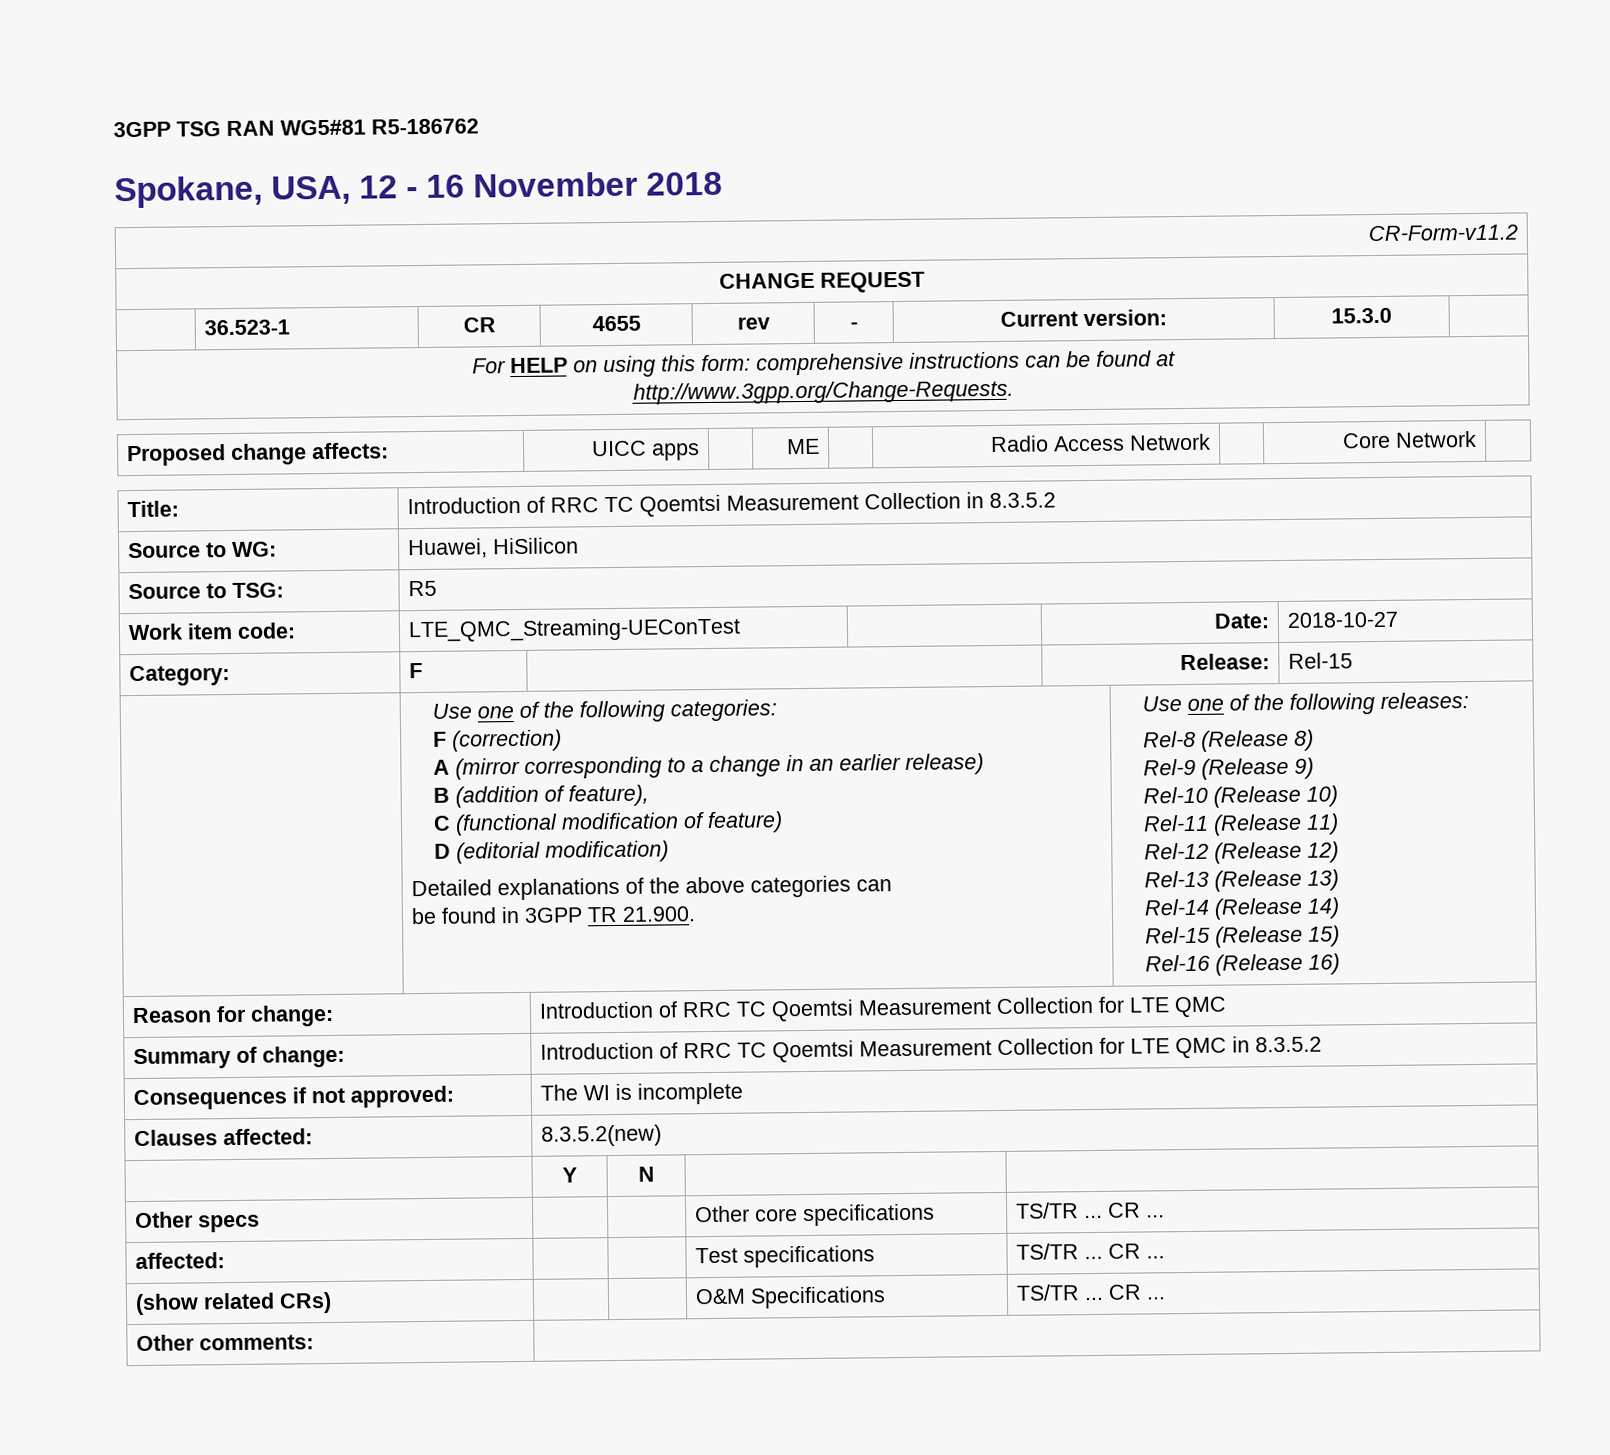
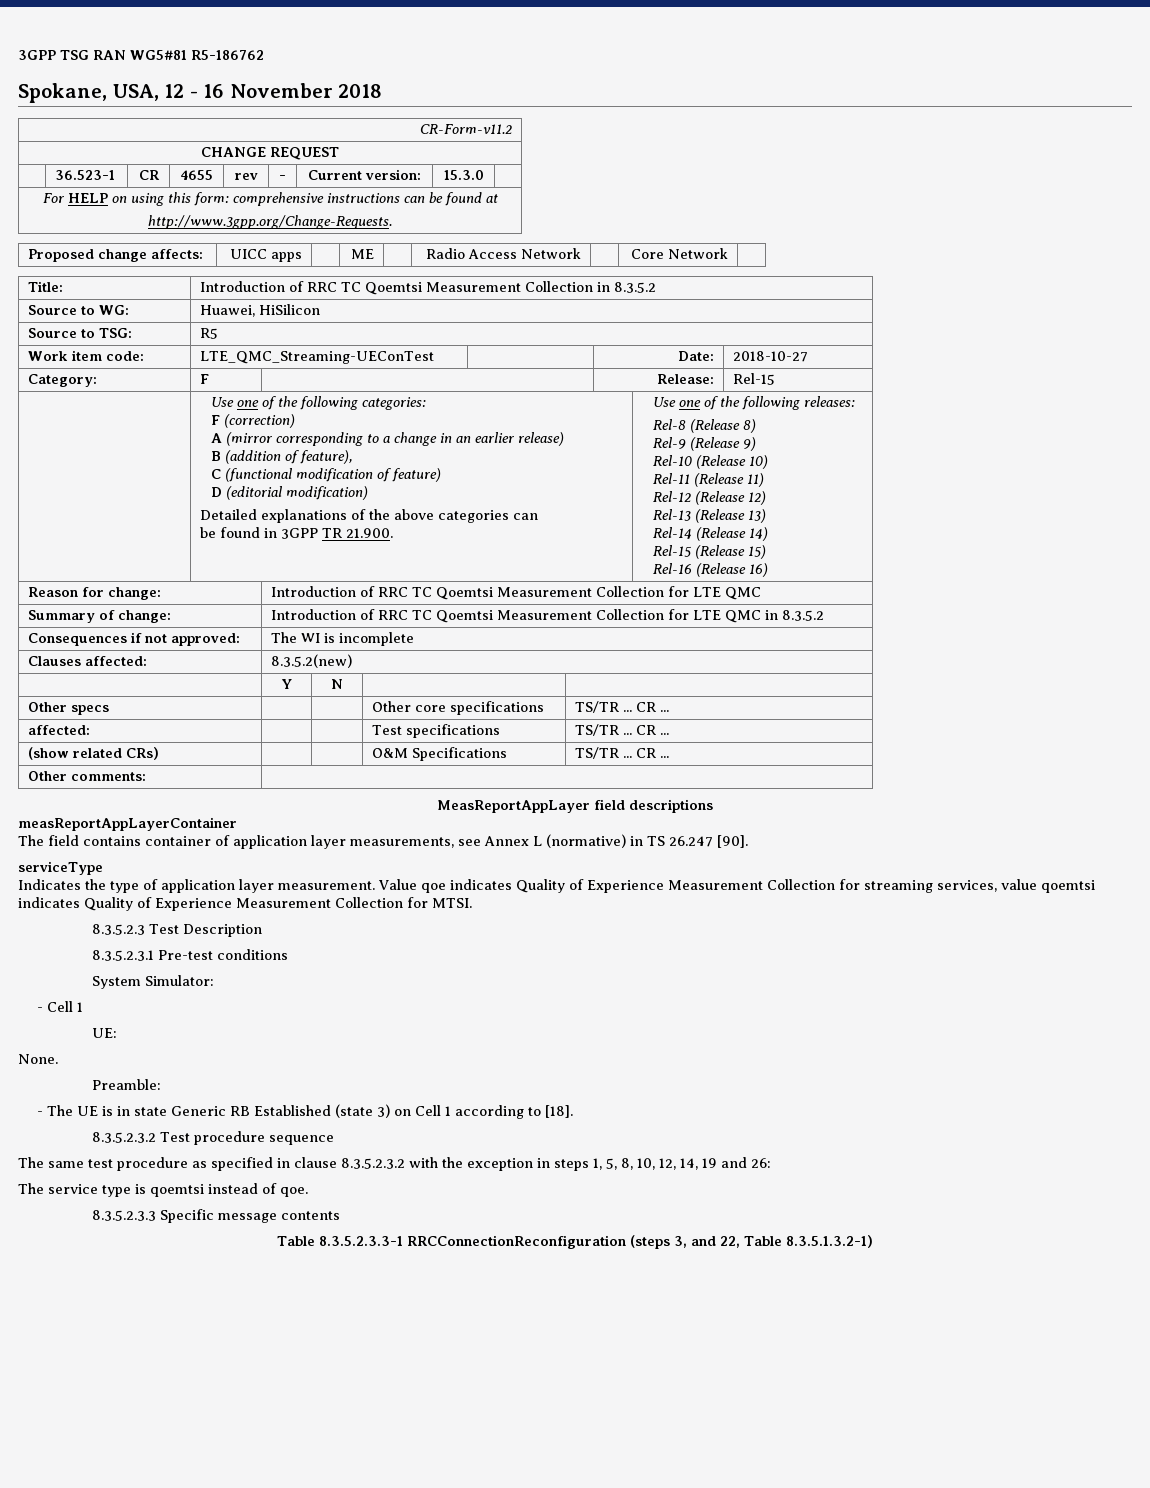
+ MeasReportAppLayer field descriptions
+ measReportAppLayerContainer
+ The field contains container of application layer measurements, see Annex L (normative) in TS 26.247 [90].
+ serviceType
+ Indicates the type of application layer measurement. Value qoe indicates Quality of Experience Measurement Collection for streaming services, value qoemtsi indicates Quality of Experience Measurement Collection for MTSI.
+ 8.3.5.2.3 Test Description
+ 8.3.5.2.3.1 Pre-test conditions
+ System Simulator:
+ - Cell 1
+ UE:
+ None.
+ Preamble:
+ - The UE is in state Generic RB Established (state 3) on Cell 1 according to [18].
+ 8.3.5.2.3.2 Test procedure sequence
+ The same test procedure as specified in clause 8.3.5.2.3.2 with the exception in steps 1, 5, 8, 10, 12, 14, 19 and 26:
+ The service type is qoemtsi instead of qoe.
+ 8.3.5.2.3.3 Specific message contents
+ Table 8.3.5.2.3.3-1 RRCConnectionReconfiguration (steps 3, and 22, Table 8.3.5.1.3.2-1)

